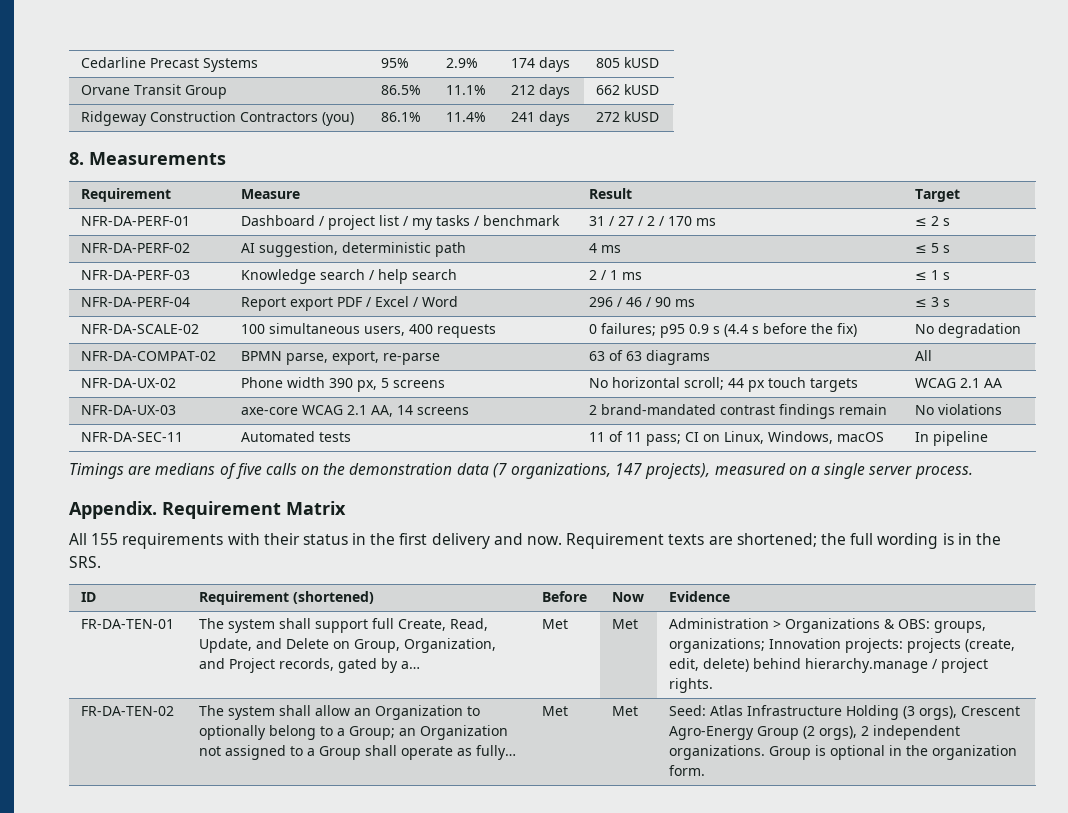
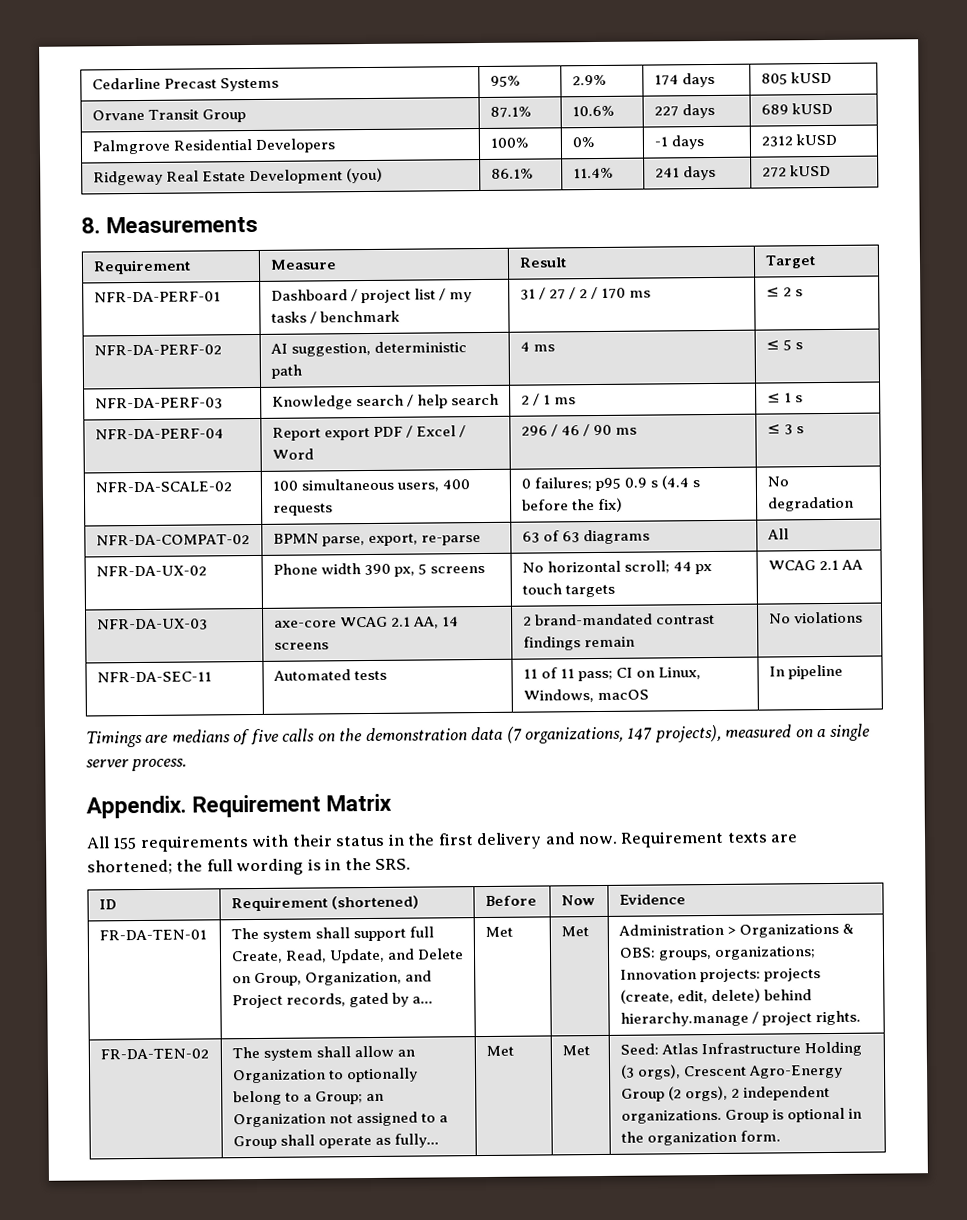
- Orvane Transit Group | 86.5% | 11.1% | 212 days | 662 kUSD
+ Orvane Transit Group | 87.1% | 10.6% | 227 days | 689 kUSD
+ Palmgrove Residential Developers | 100% | 0% | -1 days | 2312 kUSD
- Ridgeway Construction Contractors (you) | 86.1% | 11.4% | 241 days | 272 kUSD
+ Ridgeway Real Estate Development (you) | 86.1% | 11.4% | 241 days | 272 kUSD

